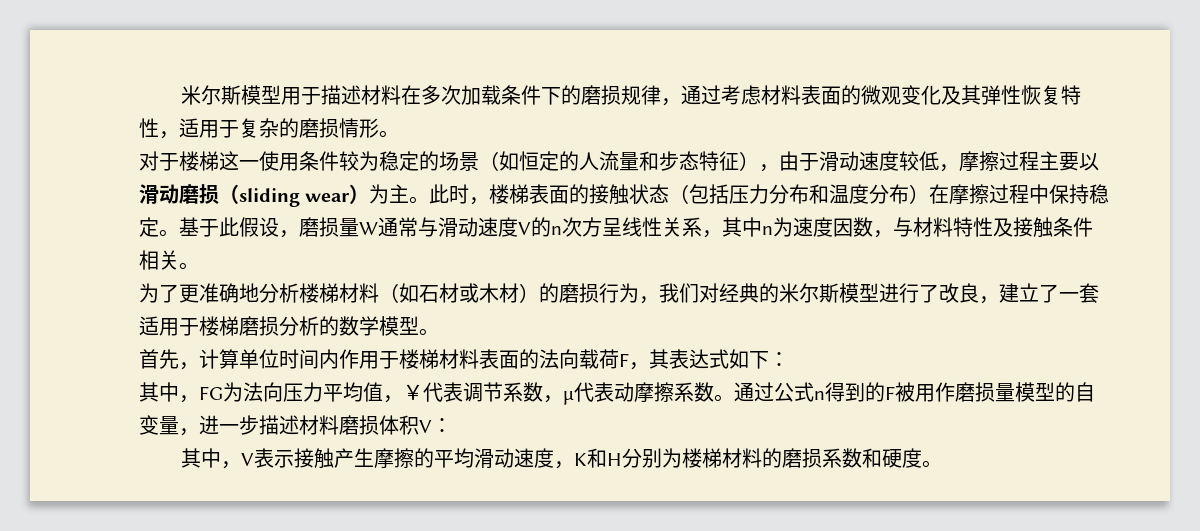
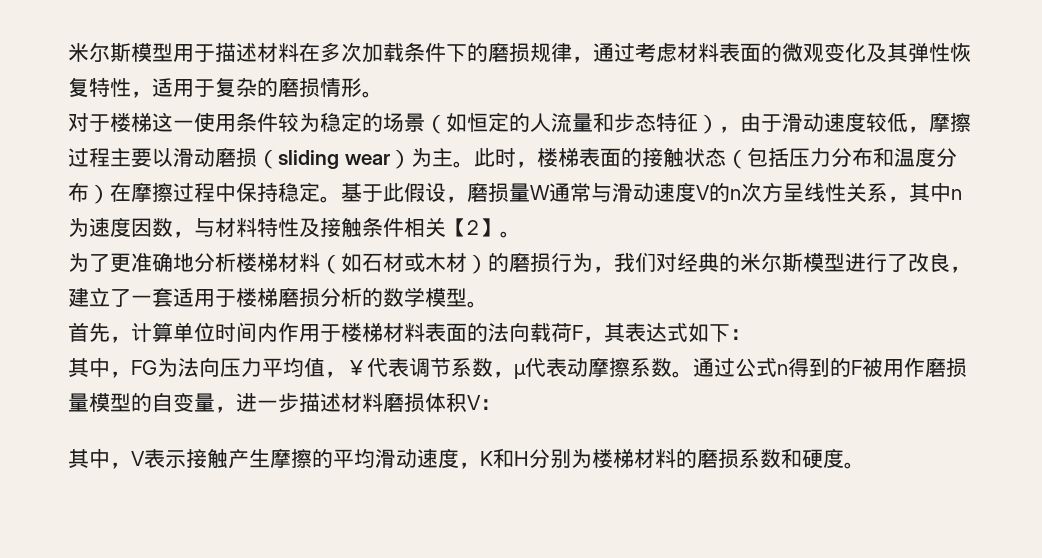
- 基于此假设，磨损量W通常与滑动速度V的n次方呈线性关系，其中n为速度因数，与材料特性及接触条件相关。
+ 基于此假设，磨损量W通常与滑动速度V的n次方呈线性关系，其中n为速度因数，与材料特性及接触条件相关【2】。

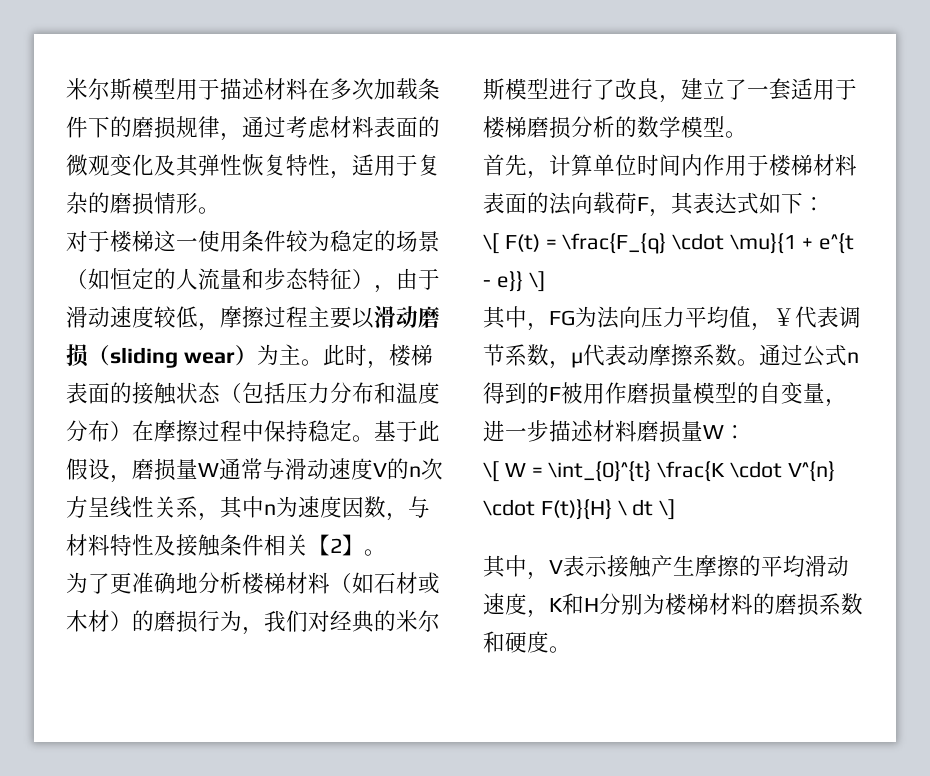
+ \[ F(t) = \frac{F_{q} \cdot \mu}{1 + e^{t - e}} \]
- 通过公式n得到的F被用作磨损量模型的自变量，进一步描述材料磨损体积V：
+ 通过公式n得到的F被用作磨损量模型的自变量，进一步描述材料磨损量W：
+ \[ W = \int_{0}^{t} \frac{K \cdot V^{n} \cdot F(t)}{H} \ dt \]

